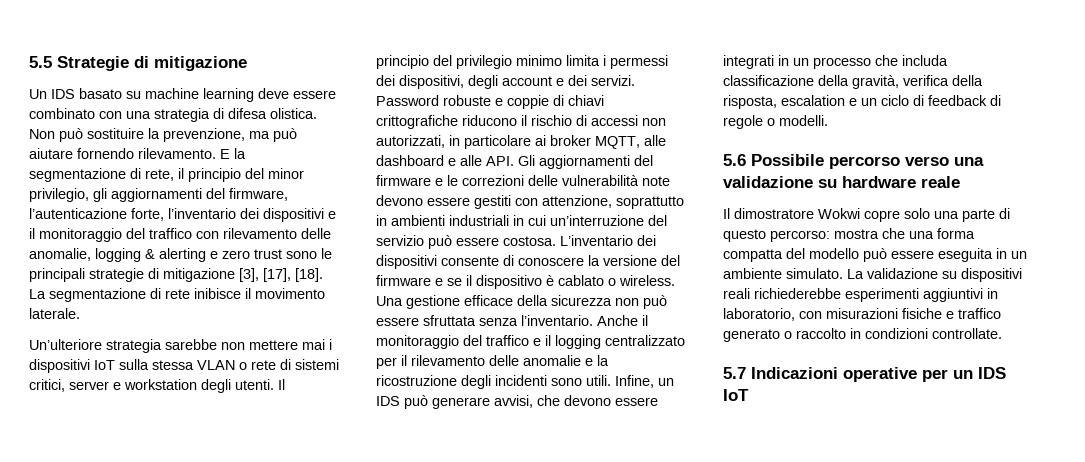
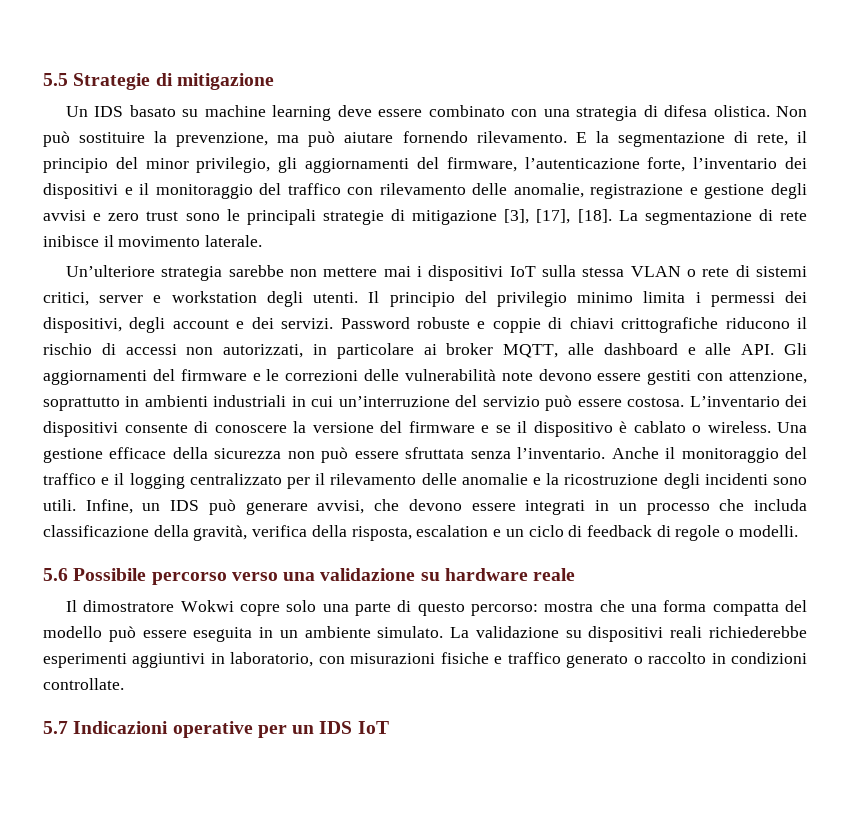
- E la segmentazione di rete, il principio del minor privilegio, gli aggiornamenti del firmware, l’autenticazione forte, l’inventario dei dispositivi e il monitoraggio del traffico con rilevamento delle anomalie, logging & alerting e zero trust sono le principali strategie di mitigazione [3], [17], [18].
+ E la segmentazione di rete, il principio del minor privilegio, gli aggiornamenti del firmware, l’autenticazione forte, l’inventario dei dispositivi e il monitoraggio del traffico con rilevamento delle anomalie, registrazione e gestione degli avvisi e zero trust sono le principali strategie di mitigazione [3], [17], [18].

